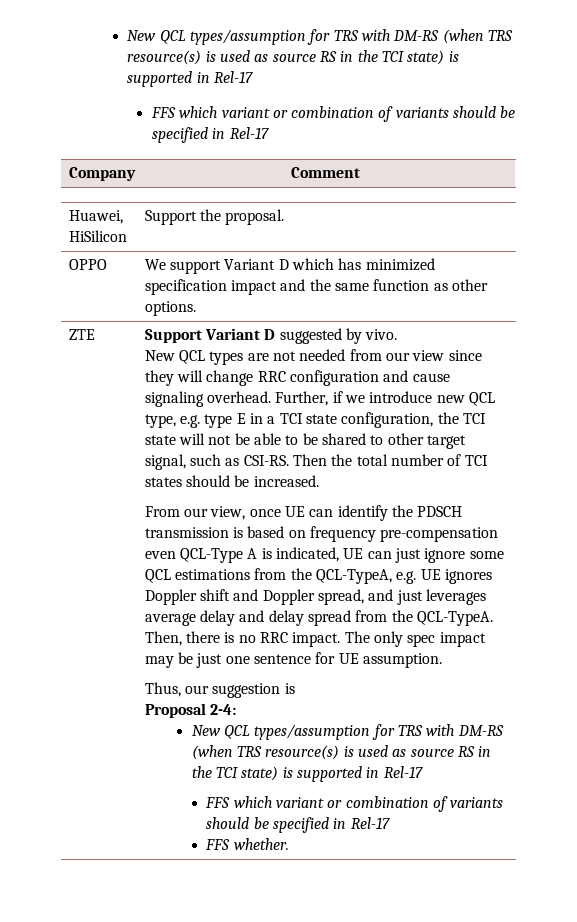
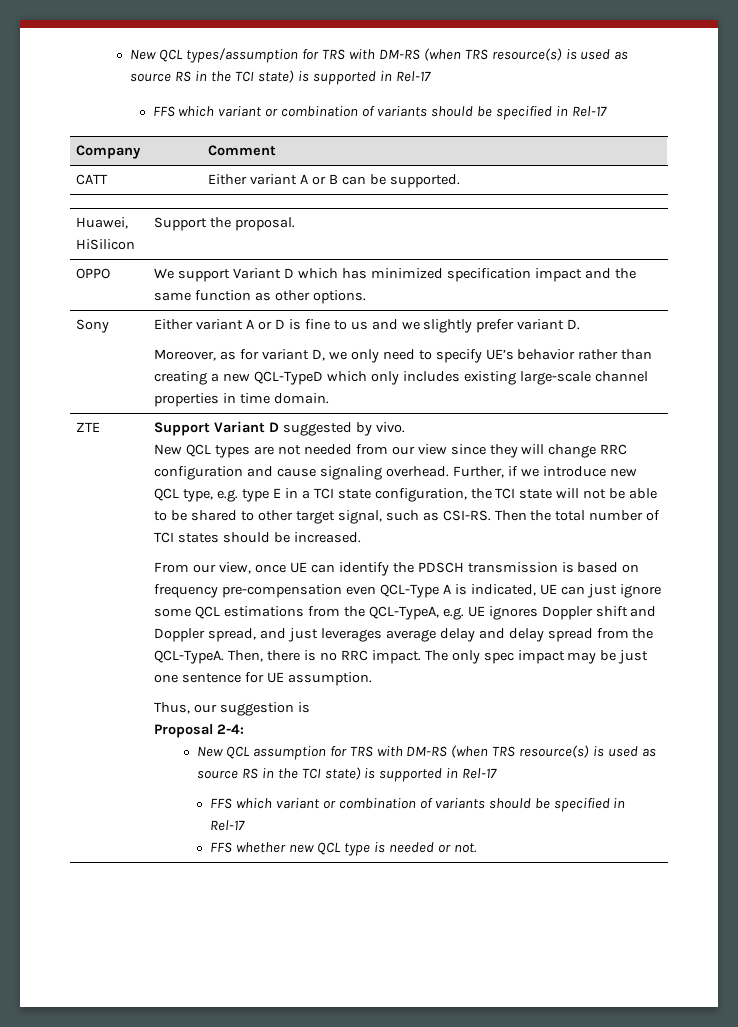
+ CATT | Either variant A or B can be supported.
+ Sony | Either variant A or D is fine to us and we slightly prefer variant D.
+ Moreover, as for variant D, we only need to specify UE’s behavior rather than creating a new QCL-TypeD which only includes existing large-scale channel properties in time domain.
  Proposal 2-4:
- New QCL types/assumption for TRS with DM-RS (when TRS resource(s) is used as source RS in the TCI state) is supported in Rel-17
+ New QCL assumption for TRS with DM-RS (when TRS resource(s) is used as source RS in the TCI state) is supported in Rel-17
- FFS whether.
+ FFS whether new QCL type is needed or not.

